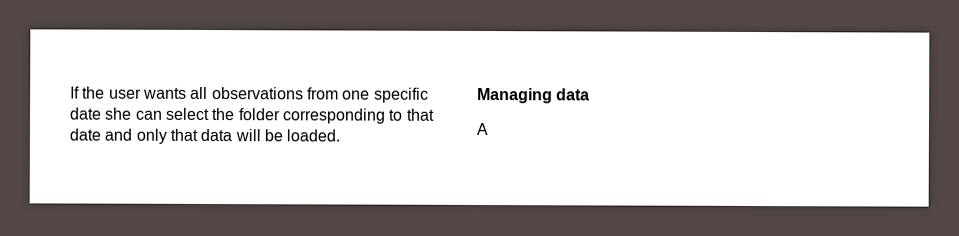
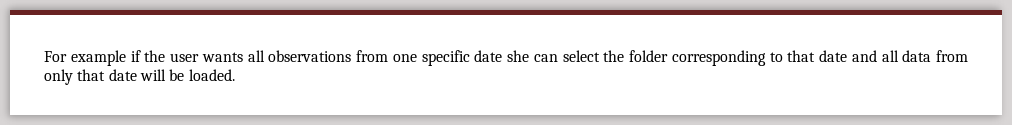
- If the user wants all observations from one specific date she can select the folder corresponding to that date and only that data will be loaded.
+ For example if the user wants all observations from one specific date she can select the folder corresponding to that date and all data from only that date will be loaded.
- Managing data
- A

